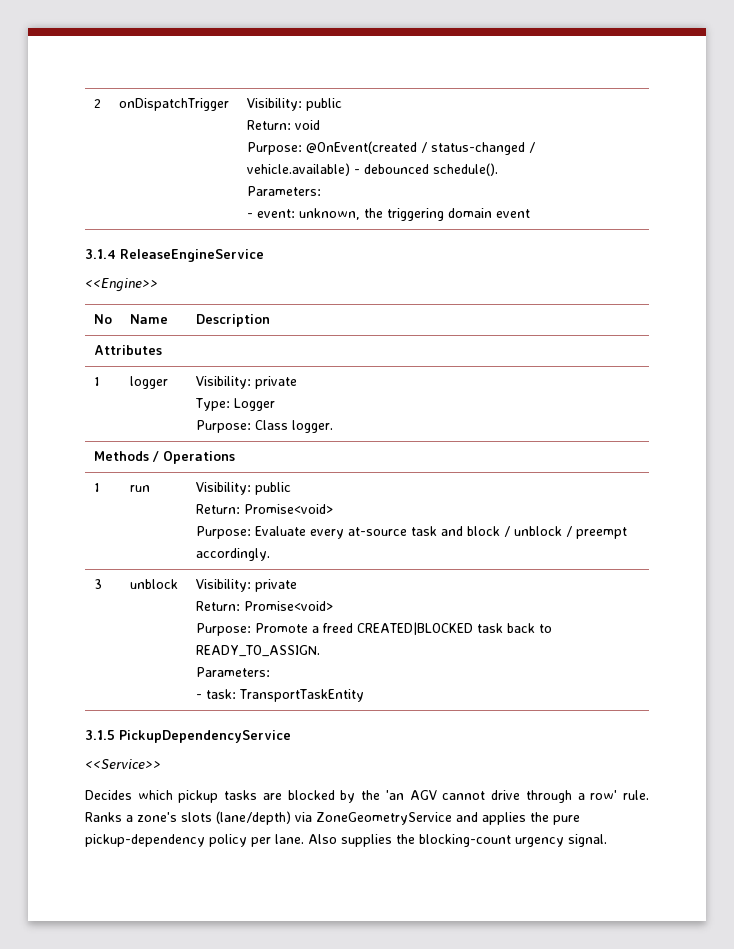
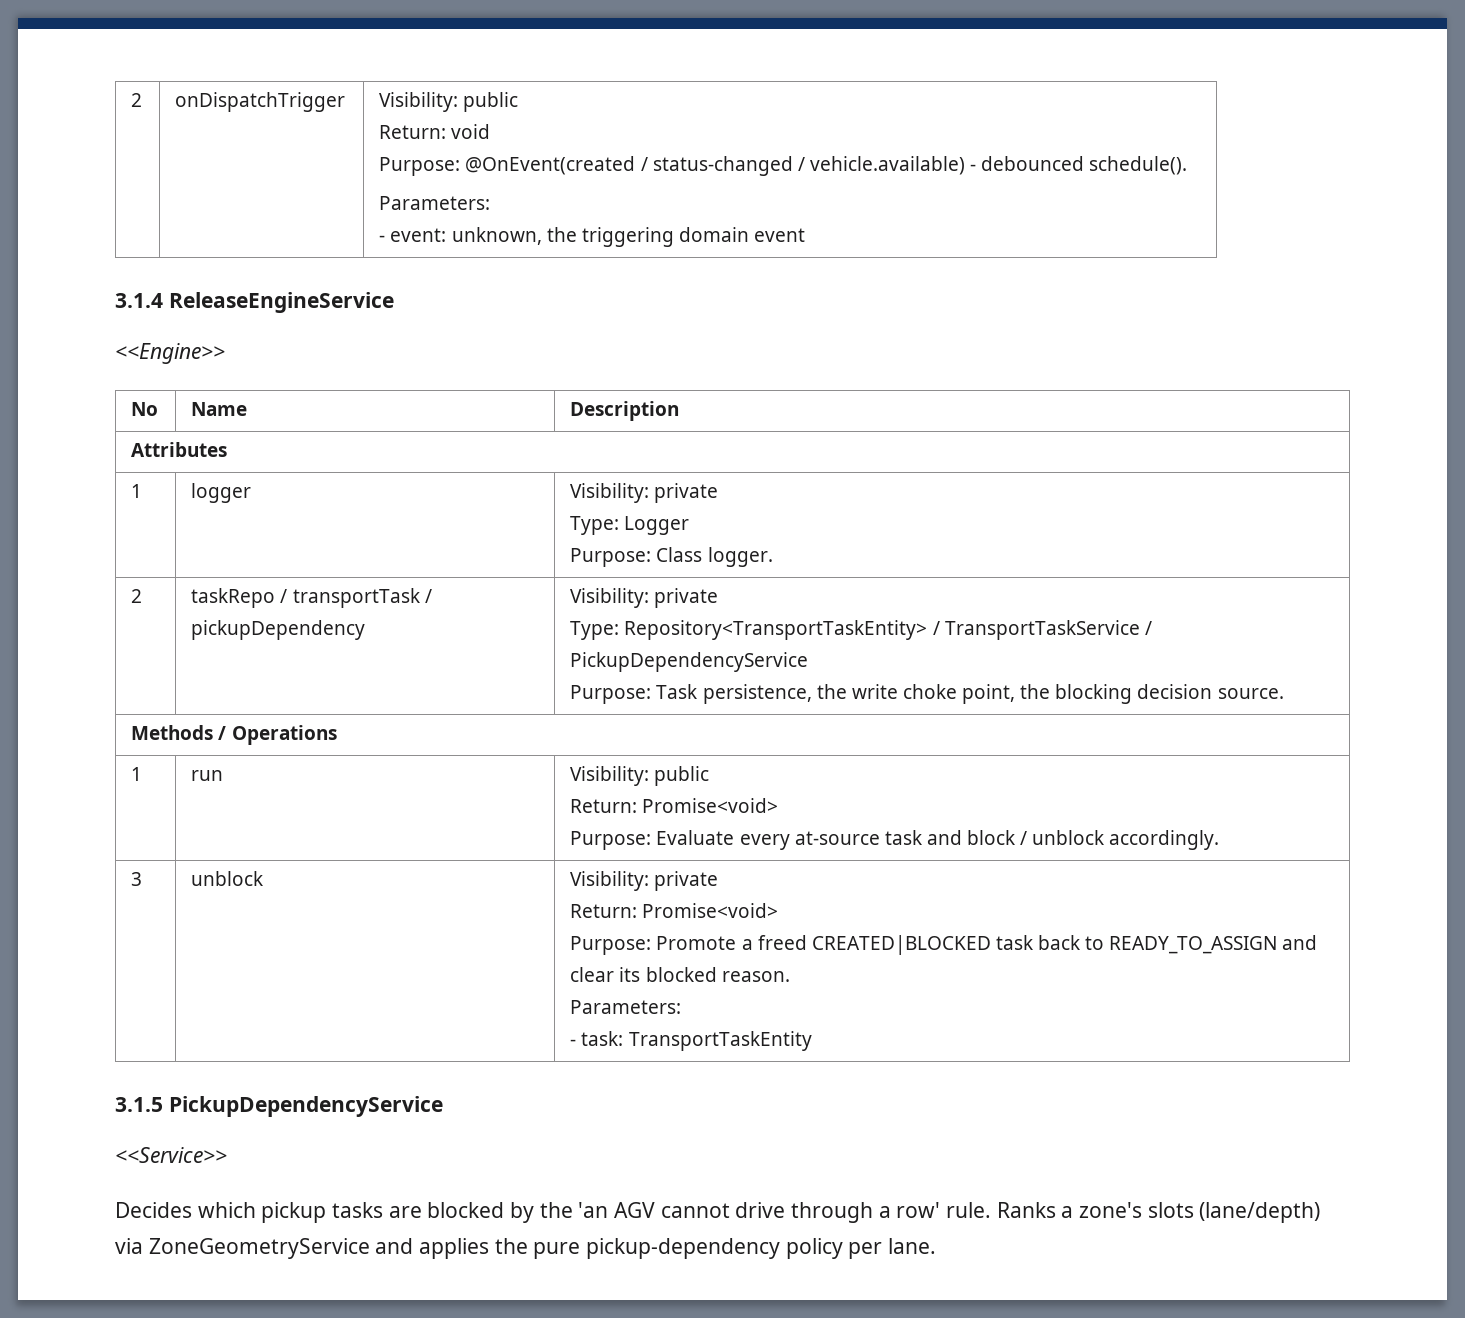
+ 2 | taskRepo / transportTask / pickupDependency | Visibility: private
+ Type: Repository<TransportTaskEntity> / TransportTaskService / PickupDependencyService
+ Purpose: Task persistence, the write choke point, the blocking decision source.
  1 | run | Visibility: public
  Return: Promise<void>
- Purpose: Evaluate every at-source task and block / unblock / preempt accordingly.
+ Purpose: Evaluate every at-source task and block / unblock accordingly.
  3 | unblock | Visibility: private
  Return: Promise<void>
- Purpose: Promote a freed CREATED|BLOCKED task back to READY_TO_ASSIGN.
+ Purpose: Promote a freed CREATED|BLOCKED task back to READY_TO_ASSIGN and clear its blocked reason.
- Also supplies the blocking-count urgency signal.

